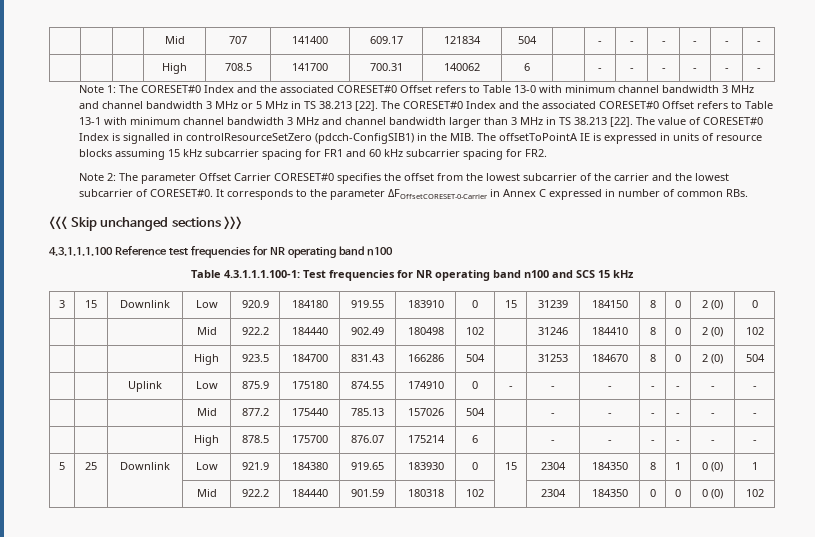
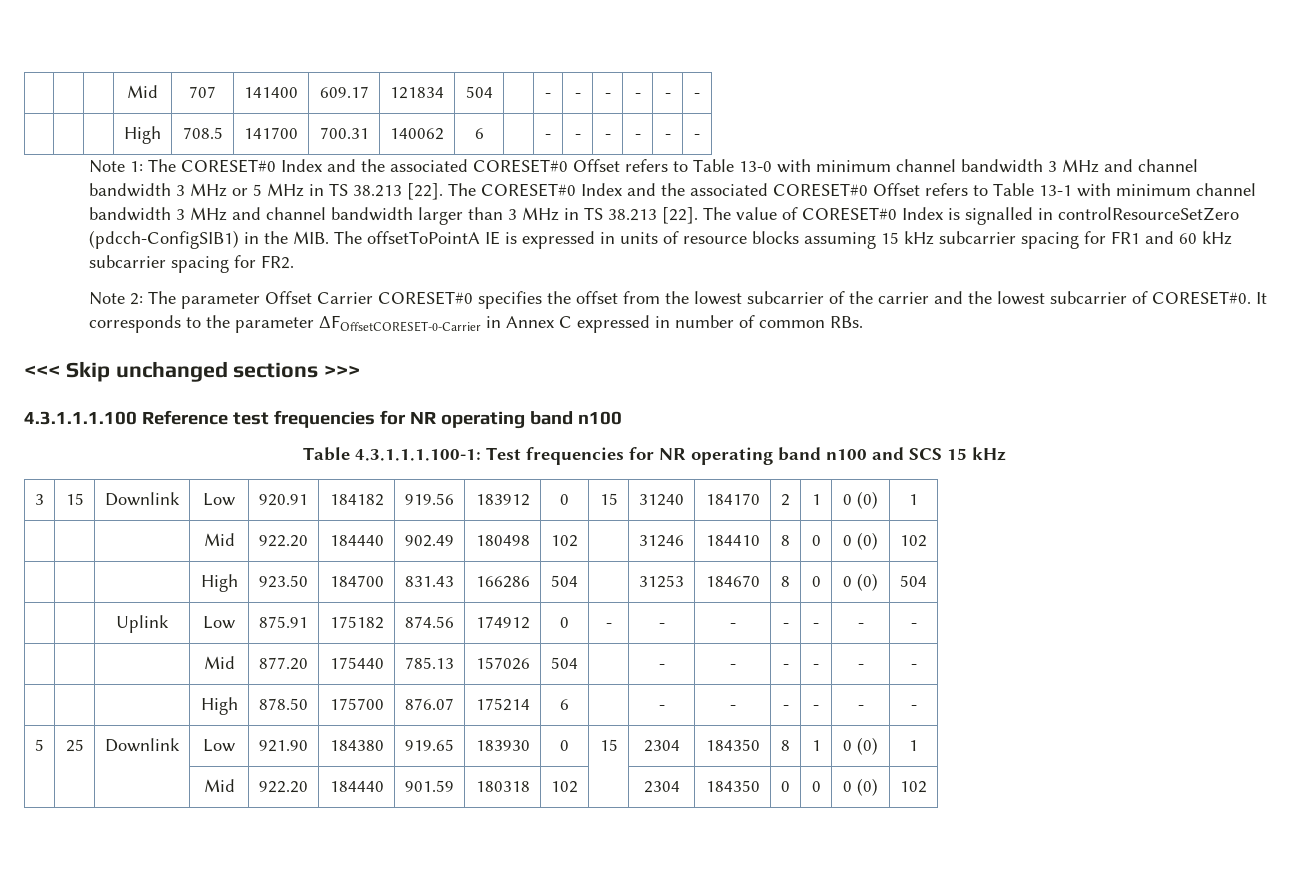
- 3 | 15 | Downlink | Low | 920.9 | 184180 | 919.55 | 183910 | 0 | 15 | 31239 | 184150 | 8 | 0 | 2 (0) | 0
- | | | Mid | 922.2 | 184440 | 902.49 | 180498 | 102 | | 31246 | 184410 | 8 | 0 | 2 (0) | 102
+ 3 | 15 | Downlink | Low | 920.91 | 184182 | 919.56 | 183912 | 0 | 15 | 31240 | 184170 | 2 | 1 | 0 (0) | 1
+ | | | Mid | 922.20 | 184440 | 902.49 | 180498 | 102 | | 31246 | 184410 | 8 | 0 | 0 (0) | 102
- | | | High | 923.5 | 184700 | 831.43 | 166286 | 504 | | 31253 | 184670 | 8 | 0 | 2 (0) | 504
+ | | | High | 923.50 | 184700 | 831.43 | 166286 | 504 | | 31253 | 184670 | 8 | 0 | 0 (0) | 504
- | | Uplink | Low | 875.9 | 175180 | 874.55 | 174910 | 0 | - | - | - | - | - | - | -
+ | | Uplink | Low | 875.91 | 175182 | 874.56 | 174912 | 0 | - | - | - | - | - | - | -
- | | | Mid | 877.2 | 175440 | 785.13 | 157026 | 504 | | - | - | - | - | - | -
+ | | | Mid | 877.20 | 175440 | 785.13 | 157026 | 504 | | - | - | - | - | - | -
- | | | High | 878.5 | 175700 | 876.07 | 175214 | 6 | | - | - | - | - | - | -
+ | | | High | 878.50 | 175700 | 876.07 | 175214 | 6 | | - | - | - | - | - | -
- 5 | 25 | Downlink | Low | 921.9 | 184380 | 919.65 | 183930 | 0 | 15 | 2304 | 184350 | 8 | 1 | 0 (0) | 1
+ 5 | 25 | Downlink | Low | 921.90 | 184380 | 919.65 | 183930 | 0 | 15 | 2304 | 184350 | 8 | 1 | 0 (0) | 1
- | | | Mid | 922.2 | 184440 | 901.59 | 180318 | 102 | | 2304 | 184350 | 0 | 0 | 0 (0) | 102
+ | | | Mid | 922.20 | 184440 | 901.59 | 180318 | 102 | | 2304 | 184350 | 0 | 0 | 0 (0) | 102

